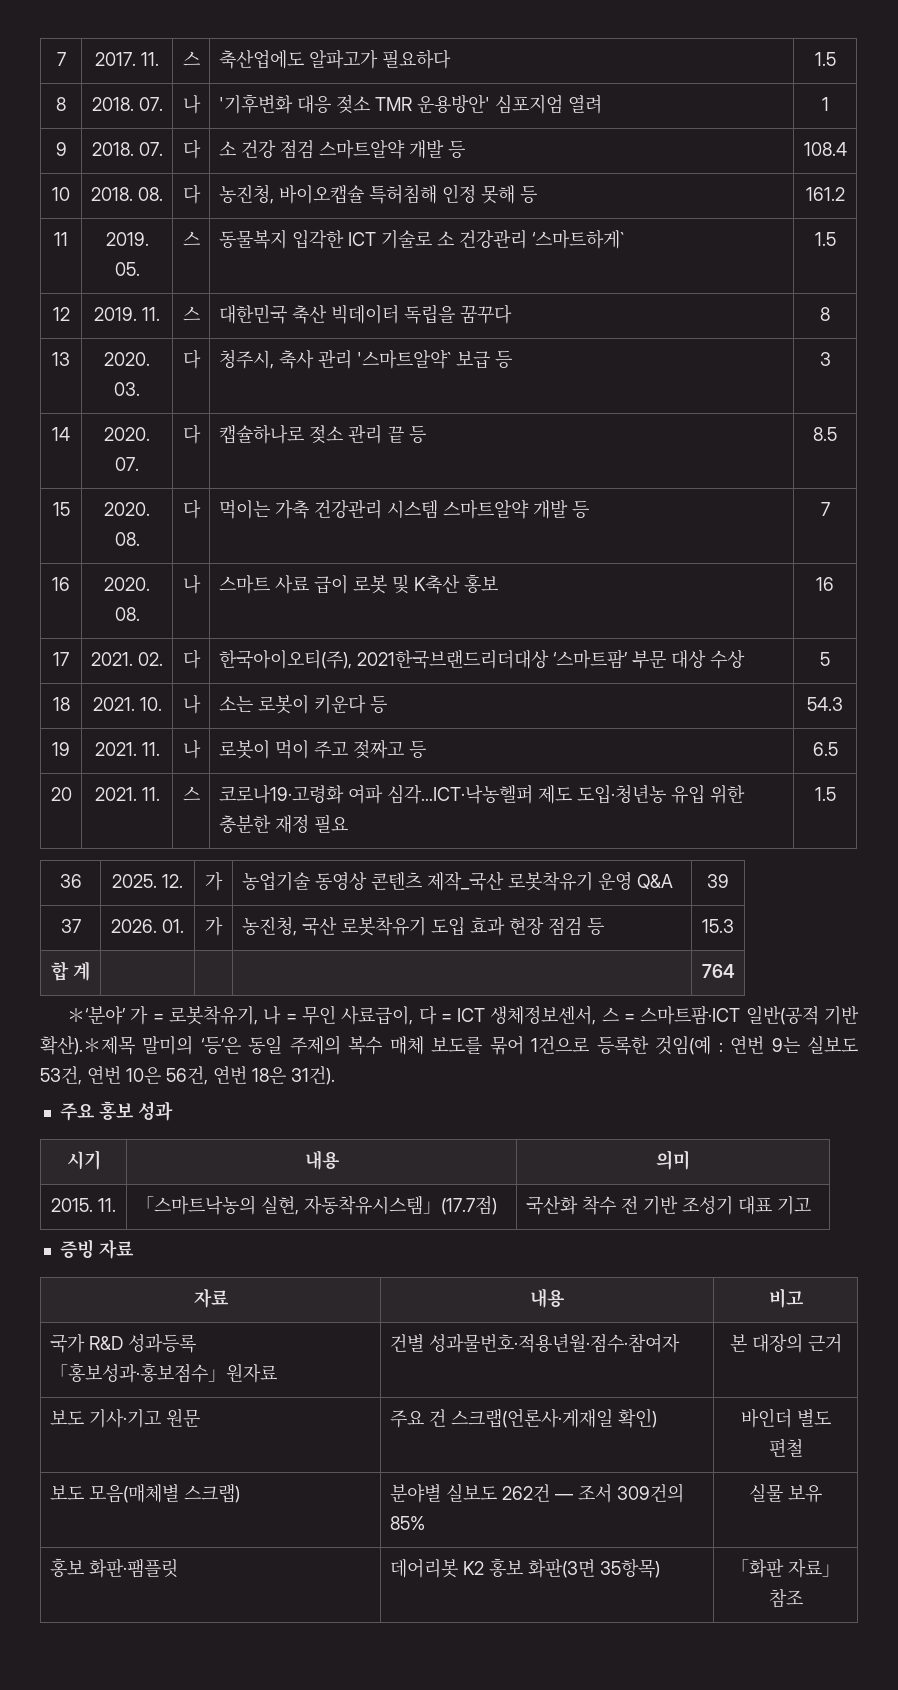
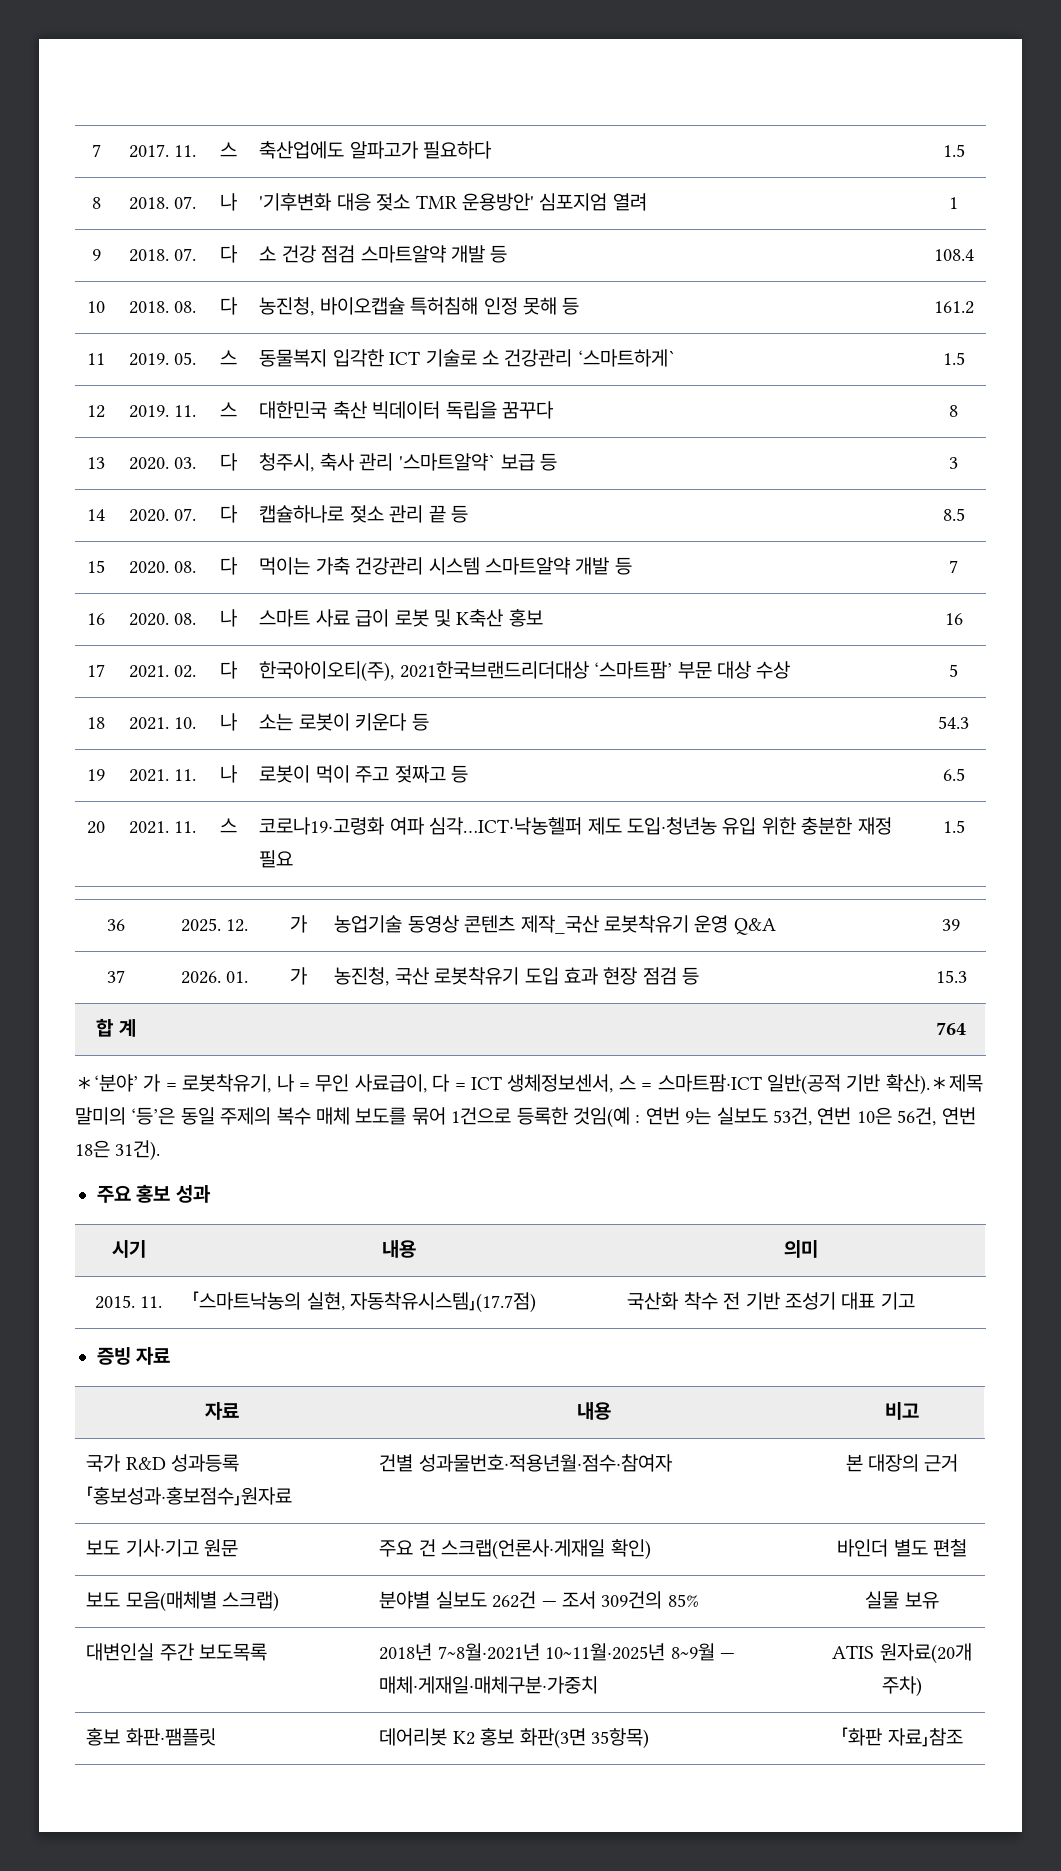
+ 대변인실 주간 보도목록 | 2018년 7~8월·2021년 10~11월·2025년 8~9월 — 매체·게재일·매체구분·가중치 | ATIS 원자료(20개 주차)

